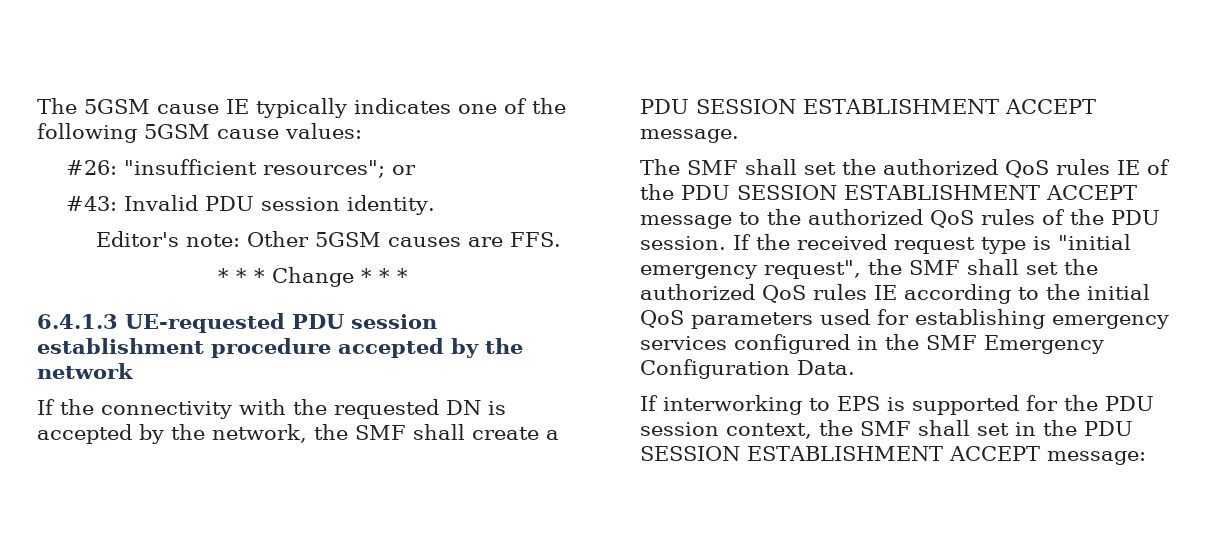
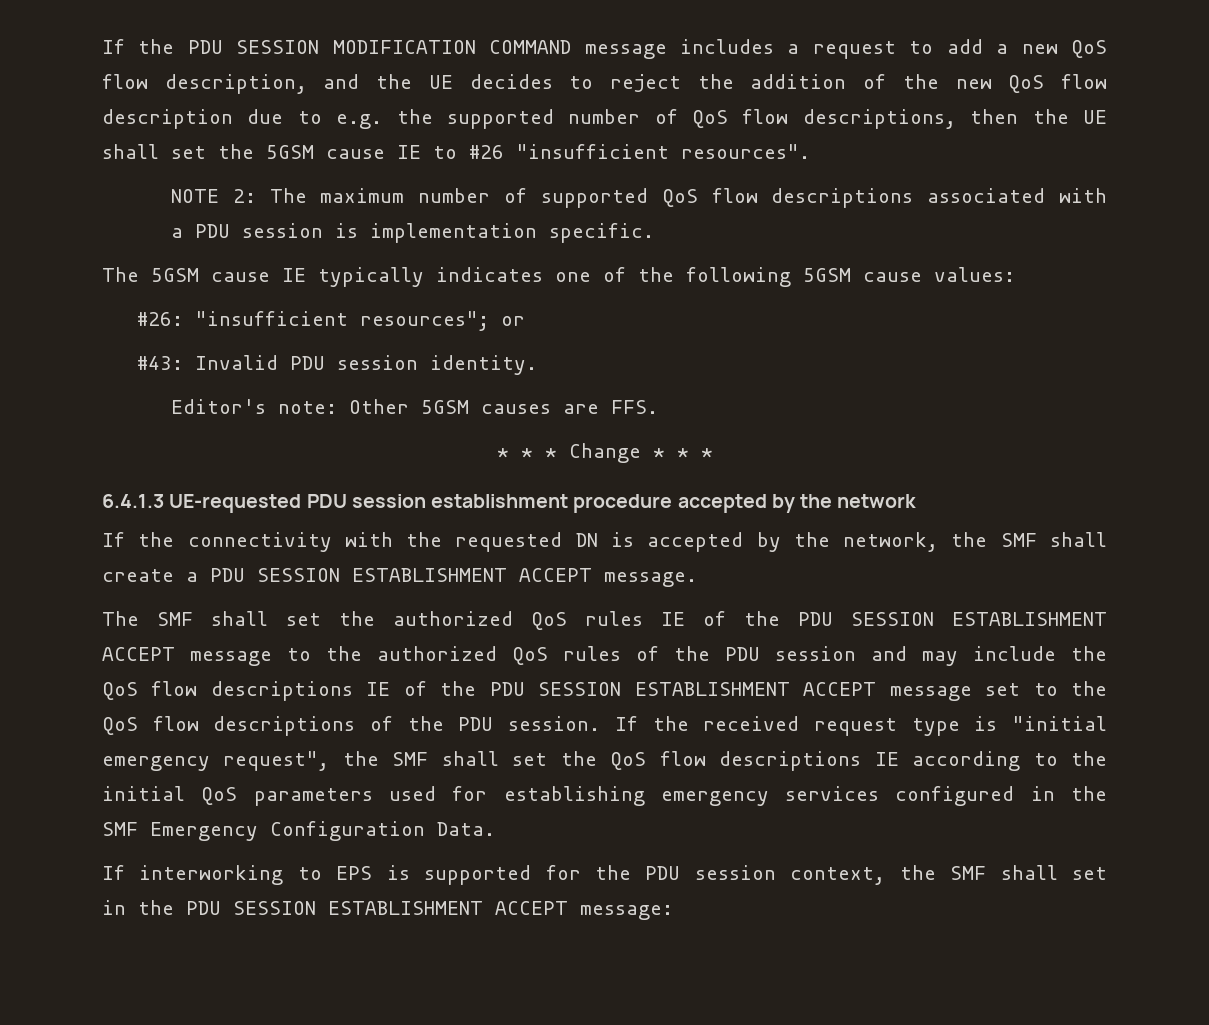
+ If the PDU SESSION MODIFICATION COMMAND message includes a request to add a new QoS flow description, and the UE decides to reject the addition of the new QoS flow description due to e.g. the supported number of QoS flow descriptions, then the UE shall set the 5GSM cause IE to #26 "insufficient resources".
+ NOTE 2: The maximum number of supported QoS flow descriptions associated with a PDU session is implementation specific.
- The SMF shall set the authorized QoS rules IE of the PDU SESSION ESTABLISHMENT ACCEPT message to the authorized QoS rules of the PDU session.
+ The SMF shall set the authorized QoS rules IE of the PDU SESSION ESTABLISHMENT ACCEPT message to the authorized QoS rules of the PDU session and may include the QoS flow descriptions IE of the PDU SESSION ESTABLISHMENT ACCEPT message set to the QoS flow descriptions of the PDU session.
- If the received request type is "initial emergency request", the SMF shall set the authorized QoS rules IE according to the initial QoS parameters used for establishing emergency services configured in the SMF Emergency Configuration Data.
+ If the received request type is "initial emergency request", the SMF shall set the QoS flow descriptions IE according to the initial QoS parameters used for establishing emergency services configured in the SMF Emergency Configuration Data.

